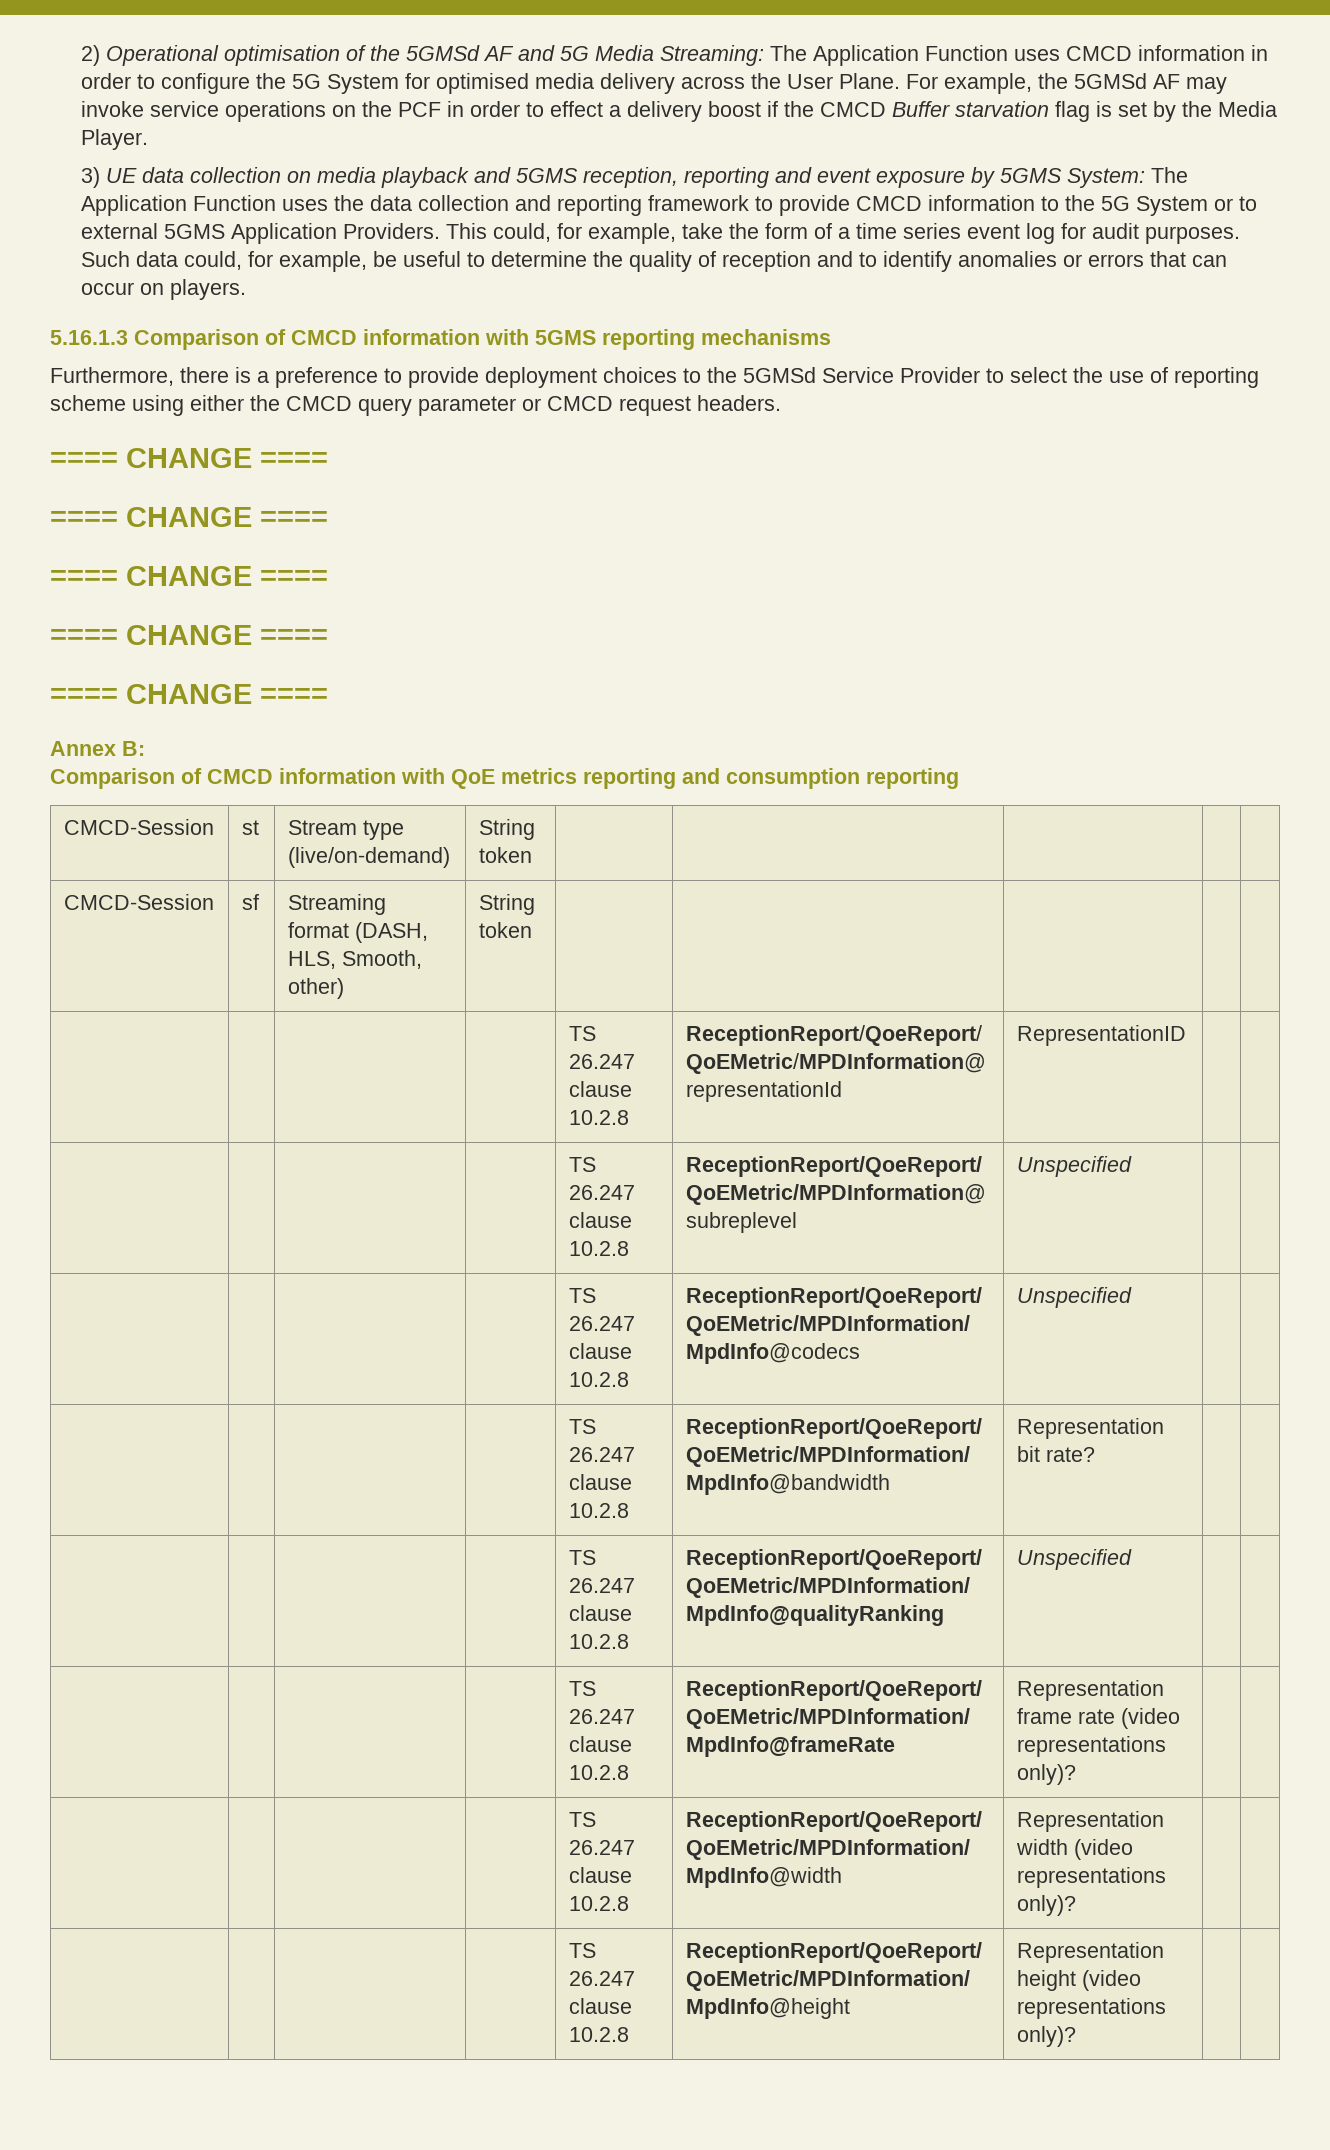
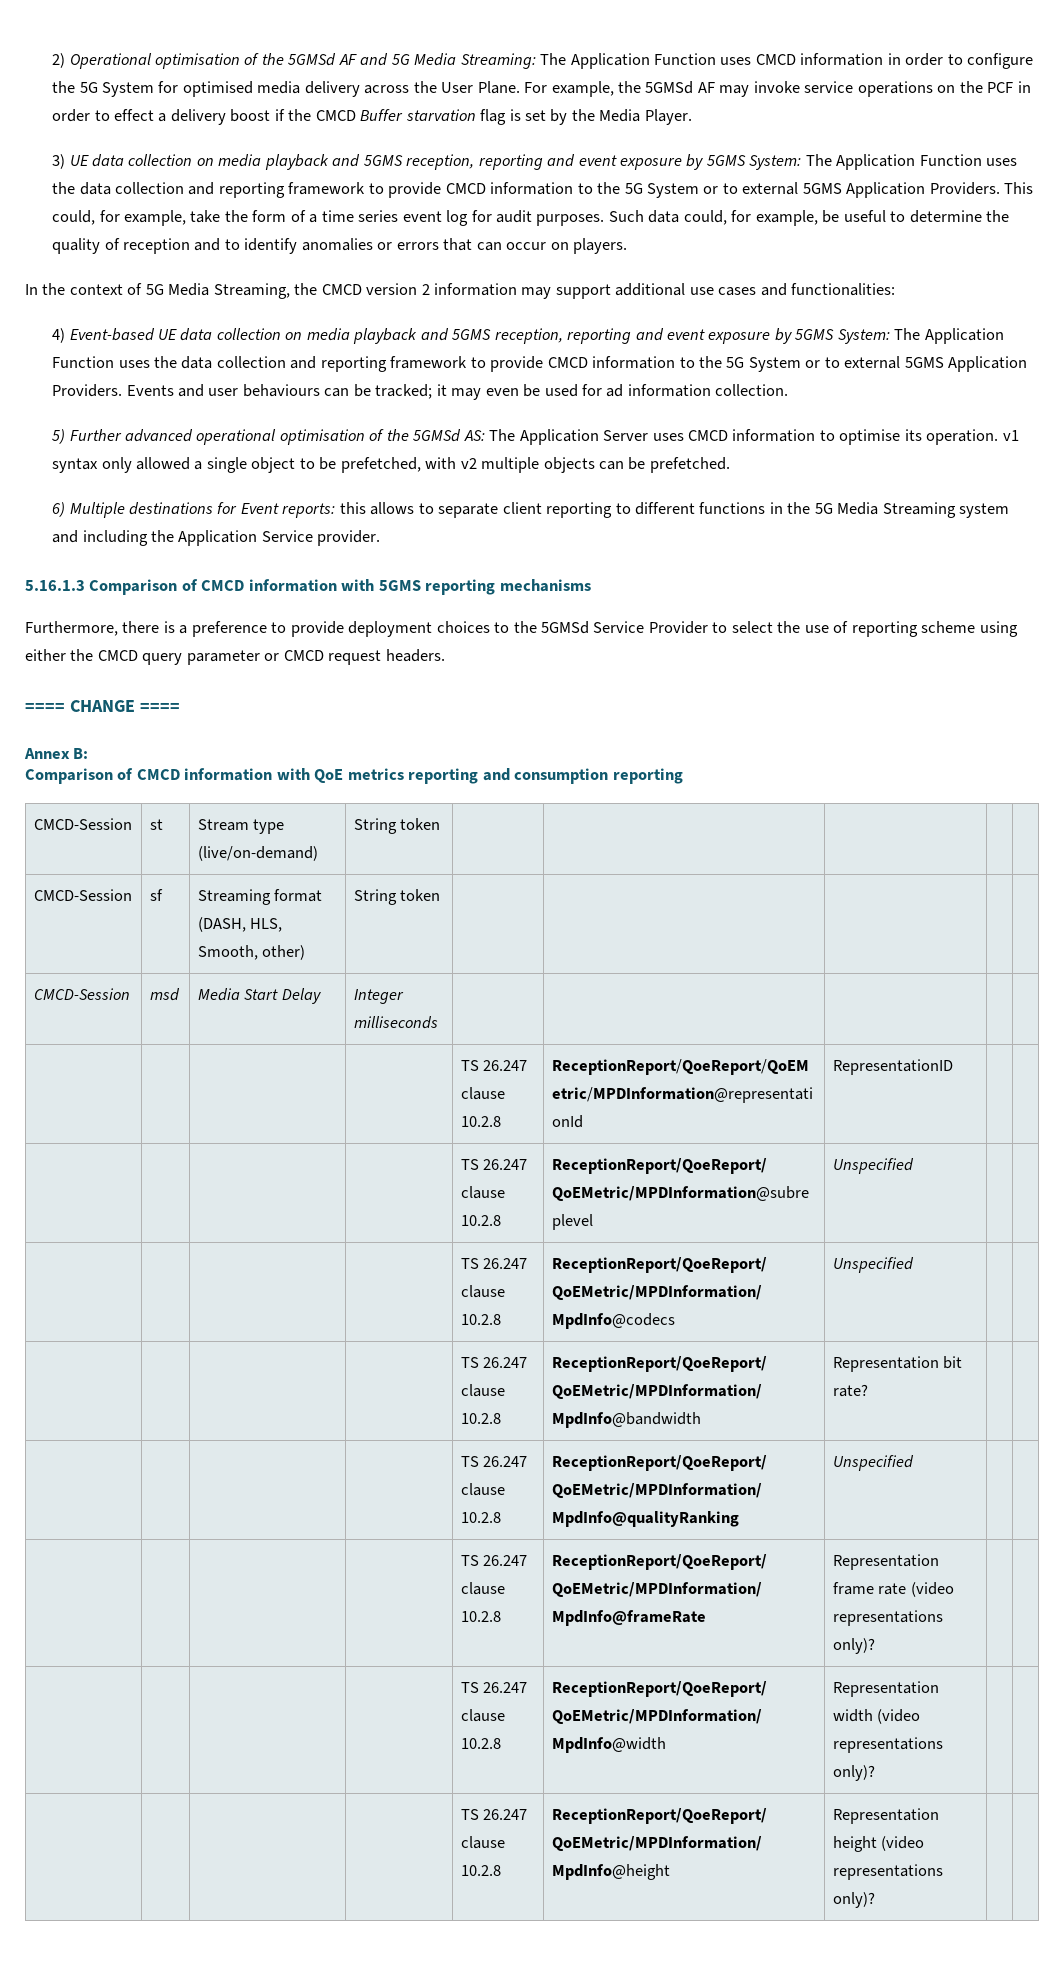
+ In the context of 5G Media Streaming, the CMCD version 2 information may support additional use cases and functionalities:
+ 4) Event-based UE data collection on media playback and 5GMS reception, reporting and event exposure by 5GMS System: The Application Function uses the data collection and reporting framework to provide CMCD information to the 5G System or to external 5GMS Application Providers. Events and user behaviours can be tracked; it may even be used for ad information collection.
+ 5) Further advanced operational optimisation of the 5GMSd AS: The Application Server uses CMCD information to optimise its operation. v1 syntax only allowed a single object to be prefetched, with v2 multiple objects can be prefetched.
+ 6) Multiple destinations for Event reports: this allows to separate client reporting to different functions in the 5G Media Streaming system and including the Application Service provider.
  Furthermore, there is a preference to provide deployment choices to the 5GMSd Service Provider to select the use of reporting scheme using either the CMCD query parameter or CMCD request headers.
- ==== CHANGE ====
- ==== CHANGE ====
- ==== CHANGE ====
- ==== CHANGE ====
+ CMCD-Session | msd | Media Start Delay | Integer milliseconds | | | | |

